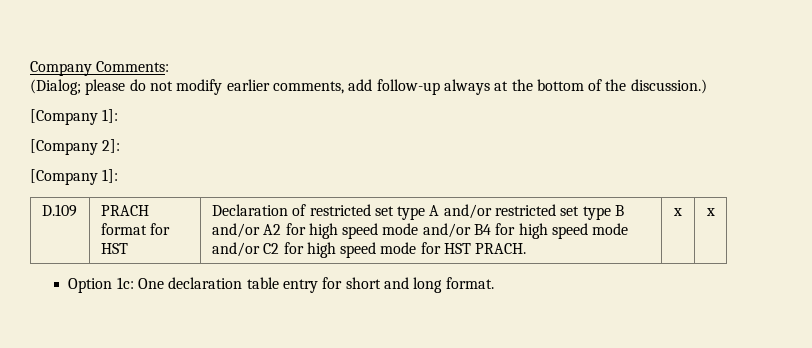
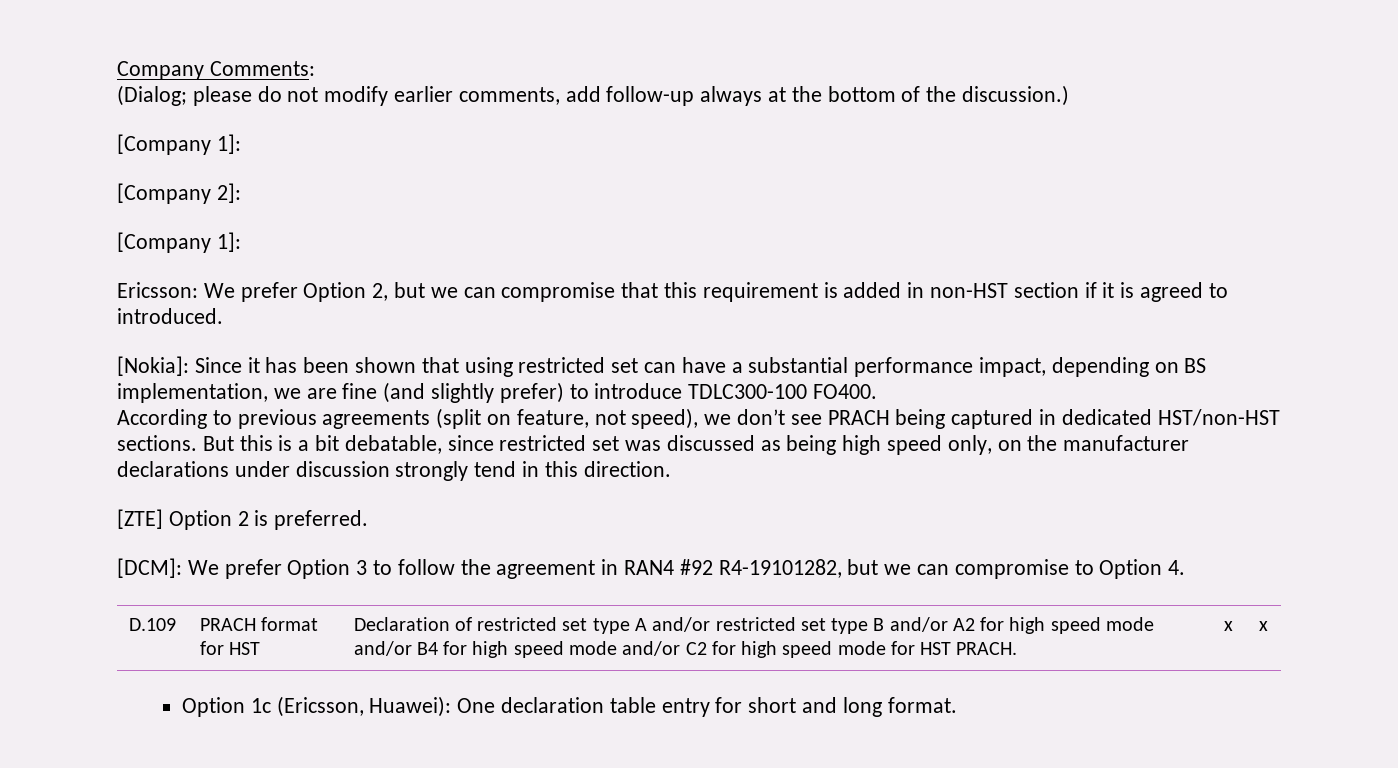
+ Ericsson: We prefer Option 2, but we can compromise that this requirement is added in non-HST section if it is agreed to introduced.
+ [Nokia]: Since it has been shown that using restricted set can have a substantial performance impact, depending on BS implementation, we are fine (and slightly prefer) to introduce TDLC300-100 FO400.
+ According to previous agreements (split on feature, not speed), we don’t see PRACH being captured in dedicated HST/non-HST sections. But this is a bit debatable, since restricted set was discussed as being high speed only, on the manufacturer declarations under discussion strongly tend in this direction.
+ [ZTE] Option 2 is preferred.
+ [DCM]: We prefer Option 3 to follow the agreement in RAN4 #92 R4-19101282, but we can compromise to Option 4.
- Option 1c: One declaration table entry for short and long format.
+ Option 1c (Ericsson, Huawei): One declaration table entry for short and long format.

